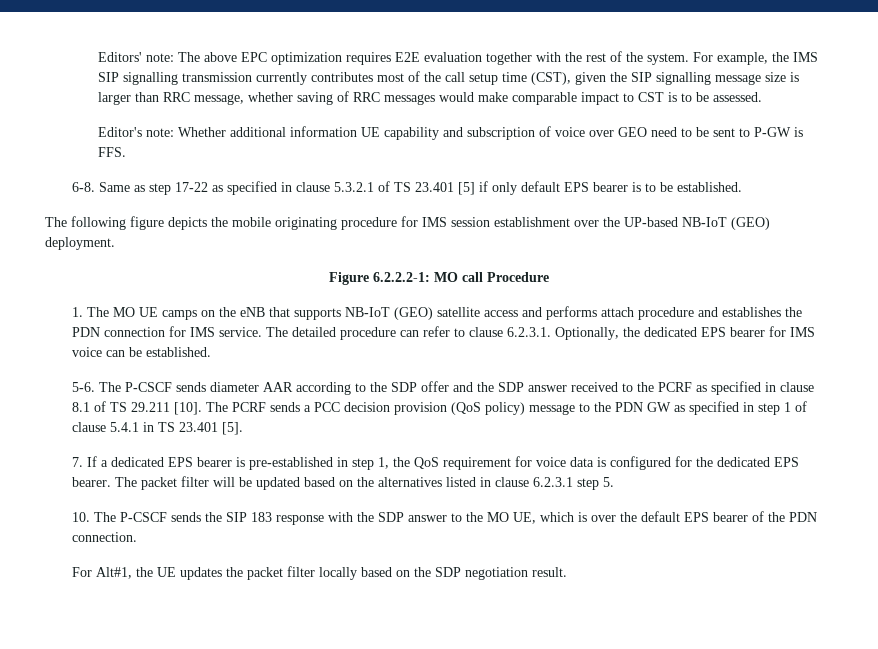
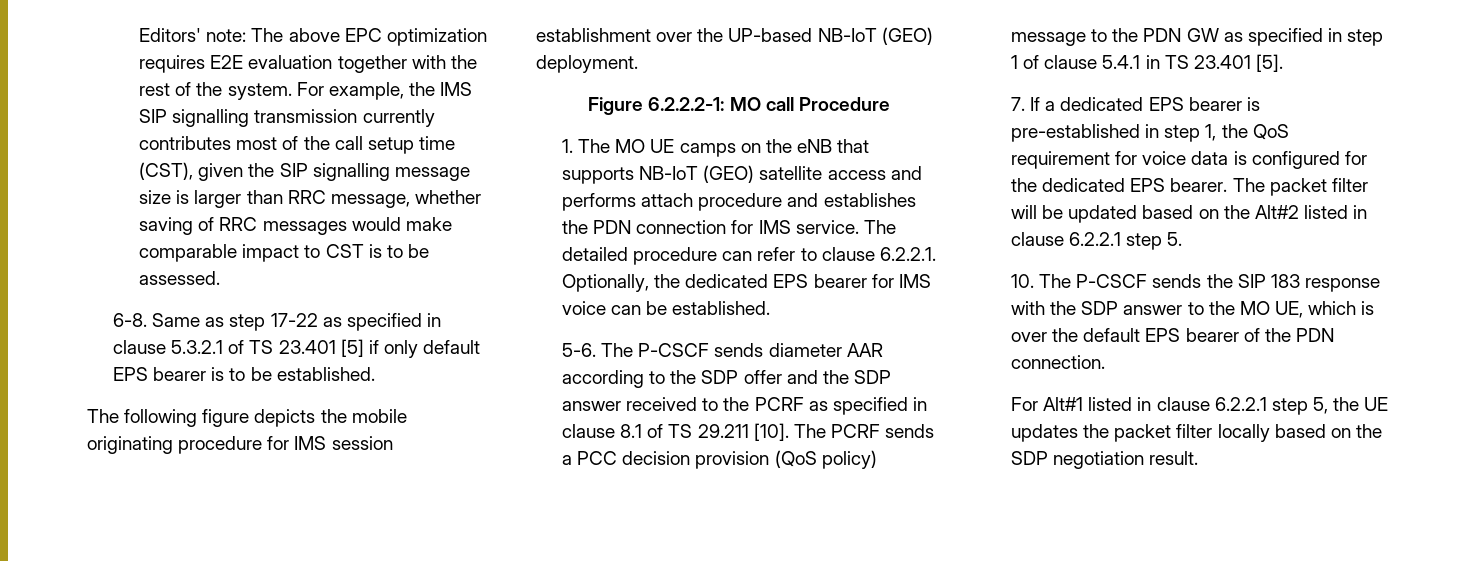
- Editor's note: Whether additional information UE capability and subscription of voice over GEO need to be sent to P-GW is FFS.
- The detailed procedure can refer to clause 6.2.3.1. Optionally, the dedicated EPS bearer for IMS voice can be established.
+ The detailed procedure can refer to clause 6.2.2.1. Optionally, the dedicated EPS bearer for IMS voice can be established.
- The packet filter will be updated based on the alternatives listed in clause 6.2.3.1 step 5.
+ The packet filter will be updated based on the Alt#2 listed in clause 6.2.2.1 step 5.
- For Alt#1, the UE updates the packet filter locally based on the SDP negotiation result.
+ For Alt#1 listed in clause 6.2.2.1 step 5, the UE updates the packet filter locally based on the SDP negotiation result.

